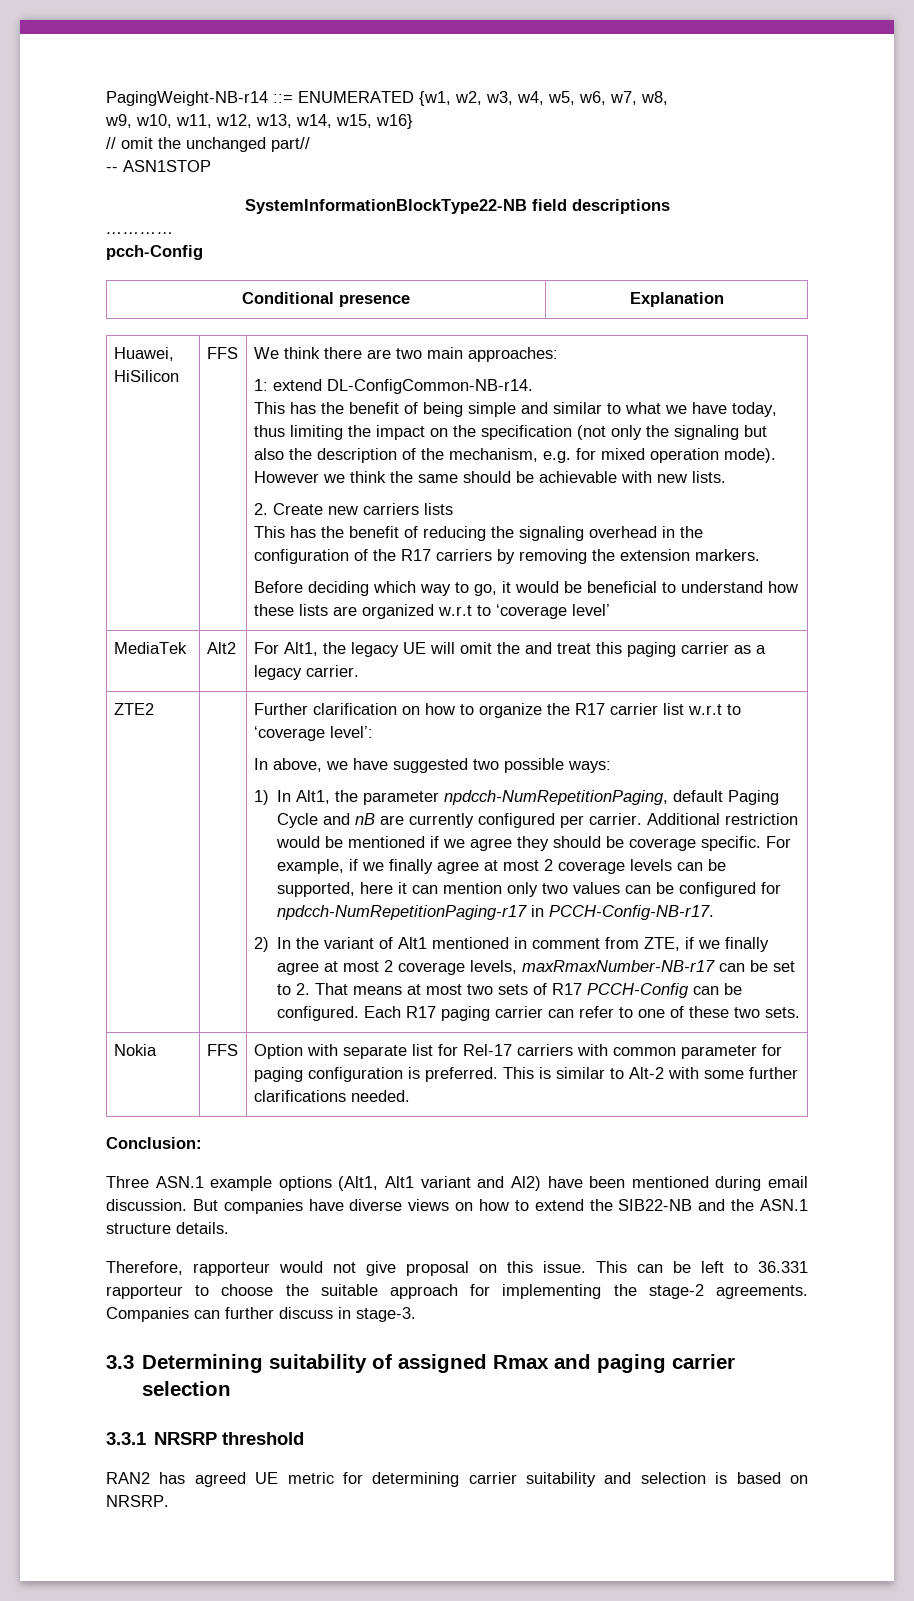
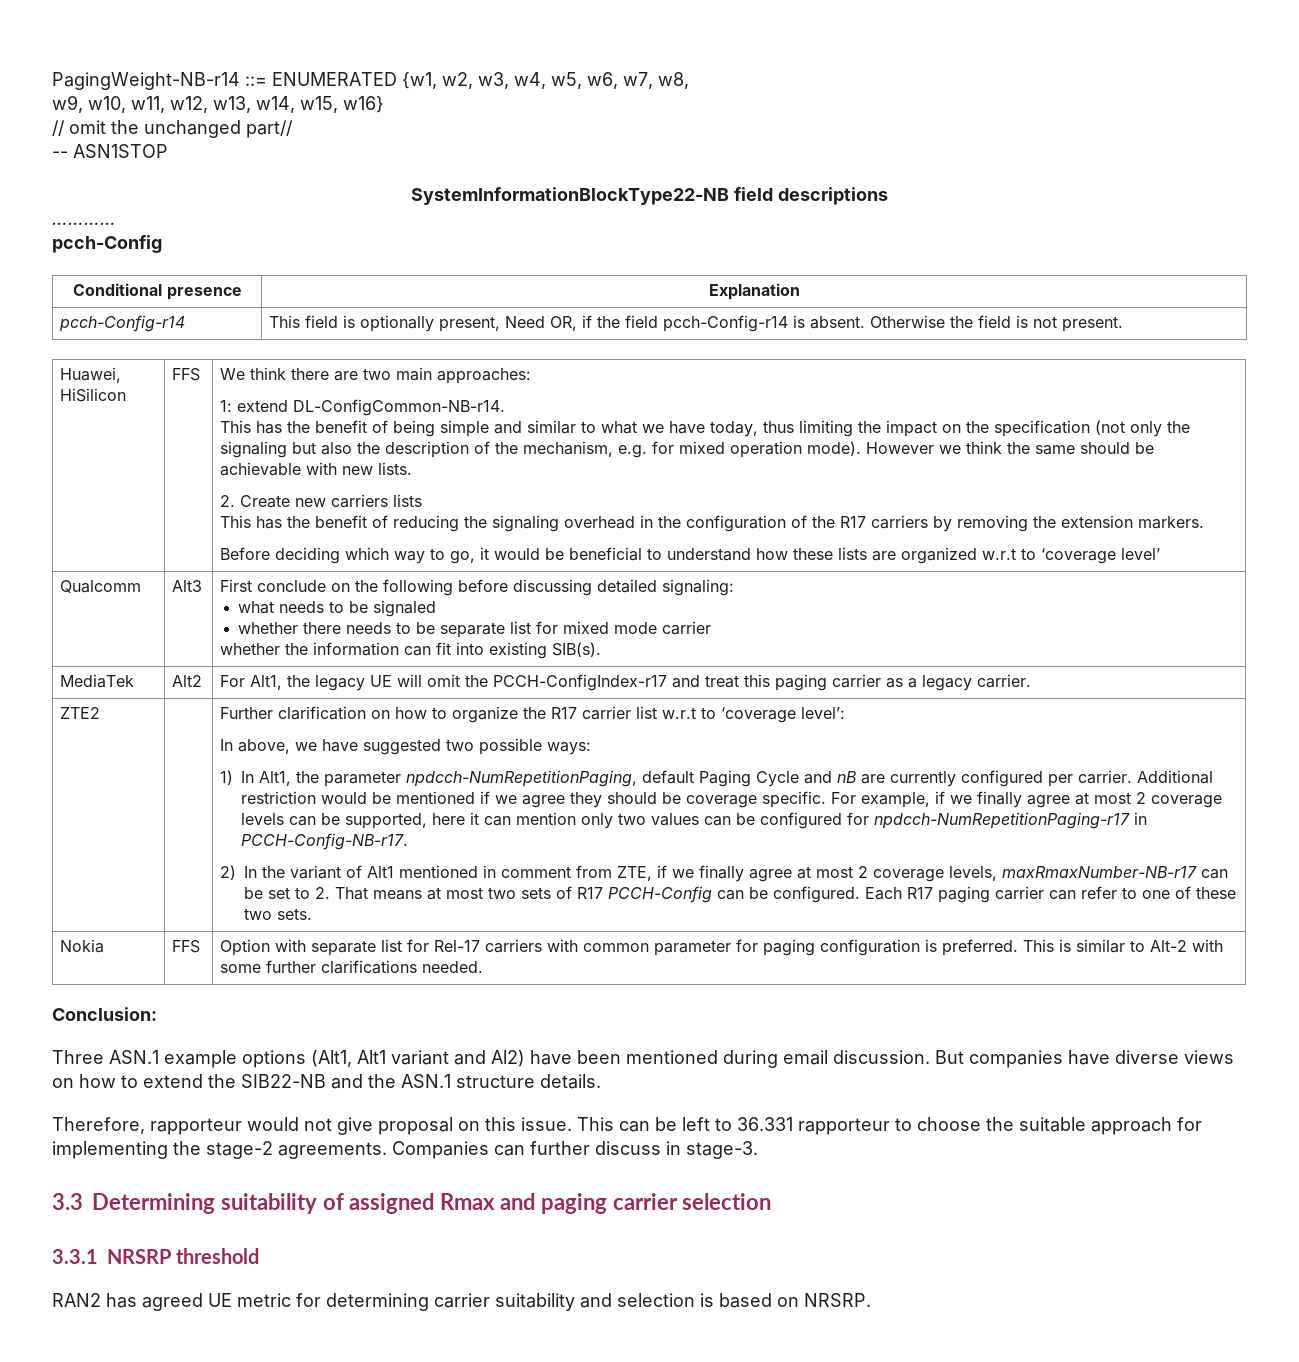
+ pcch-Config-r14 | This field is optionally present, Need OR, if the field pcch-Config-r14 is absent. Otherwise the field is not present.
+ Qualcomm | Alt3 | First conclude on the following before discussing detailed signaling:
+ what needs to be signaled
+ whether there needs to be separate list for mixed mode carrier
+ whether the information can fit into existing SIB(s).
- MediaTek | Alt2 | For Alt1, the legacy UE will omit the and treat this paging carrier as a legacy carrier.
+ MediaTek | Alt2 | For Alt1, the legacy UE will omit the PCCH-ConfigIndex-r17 and treat this paging carrier as a legacy carrier.

